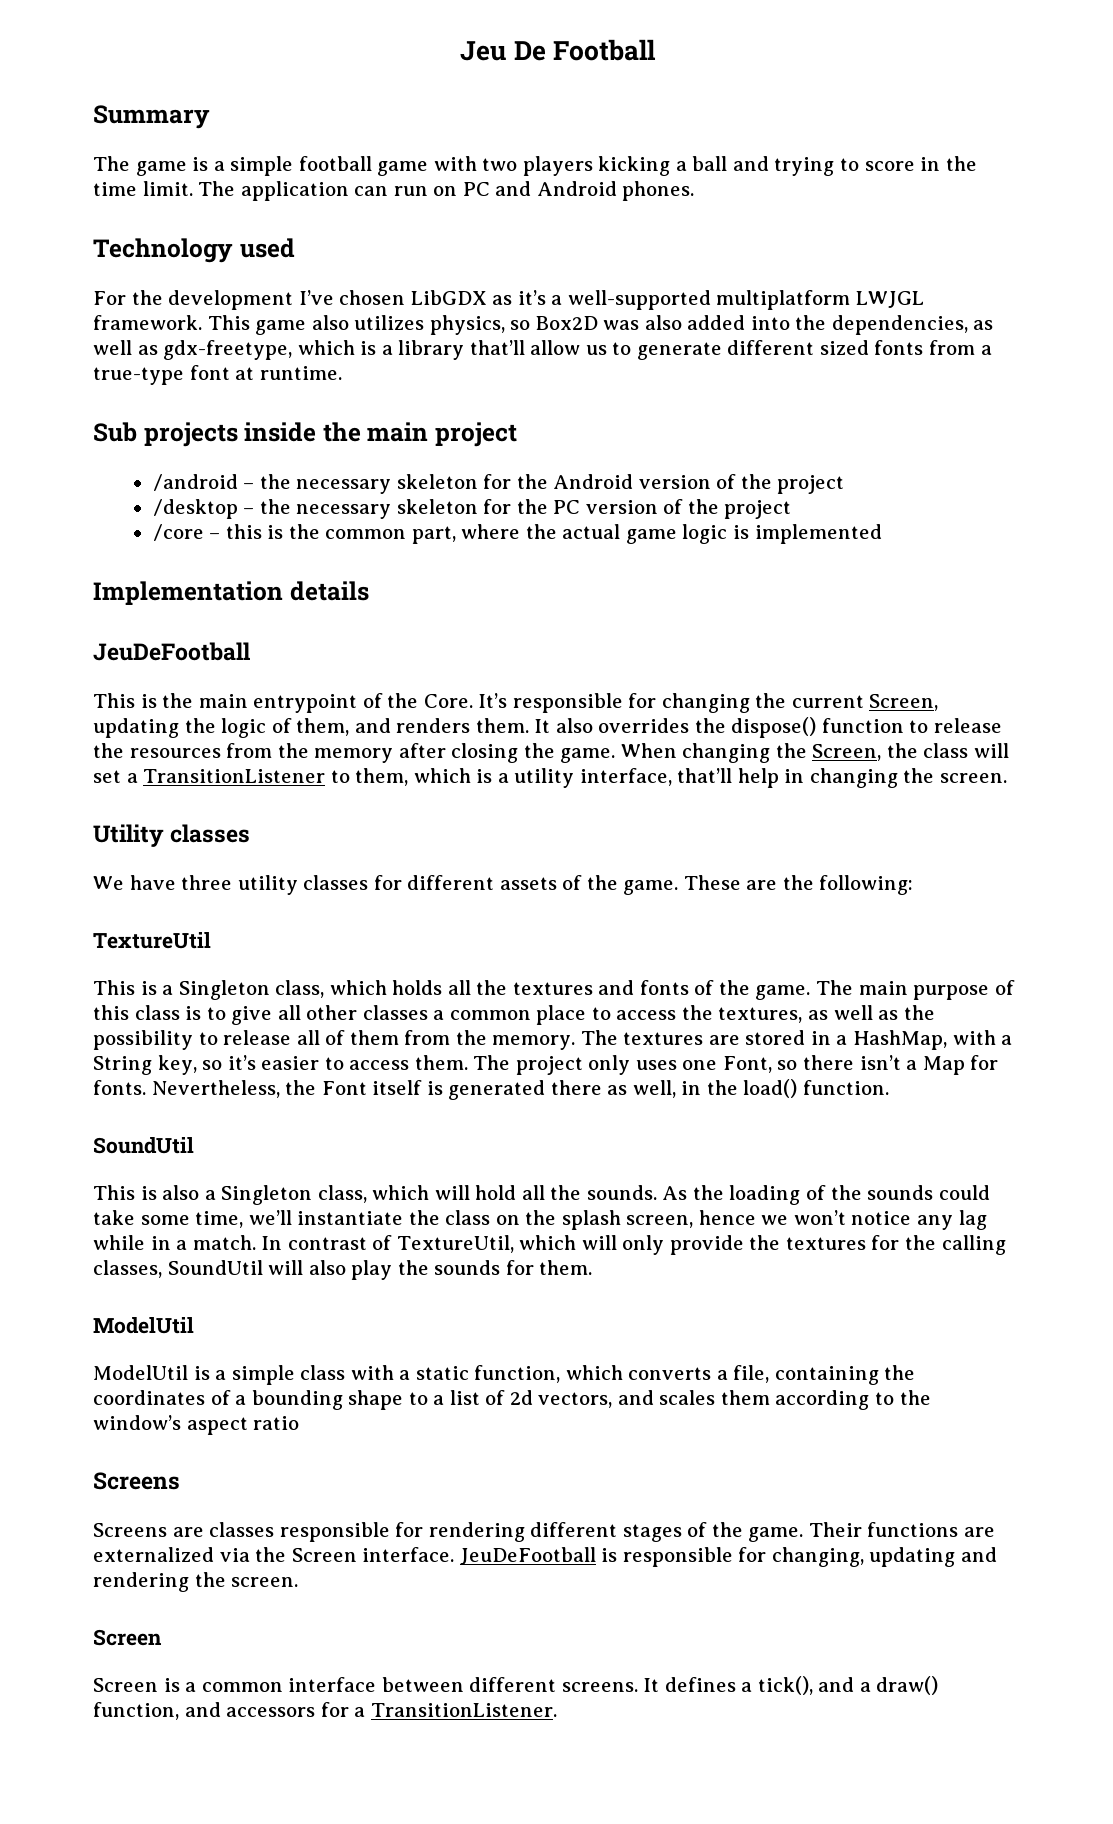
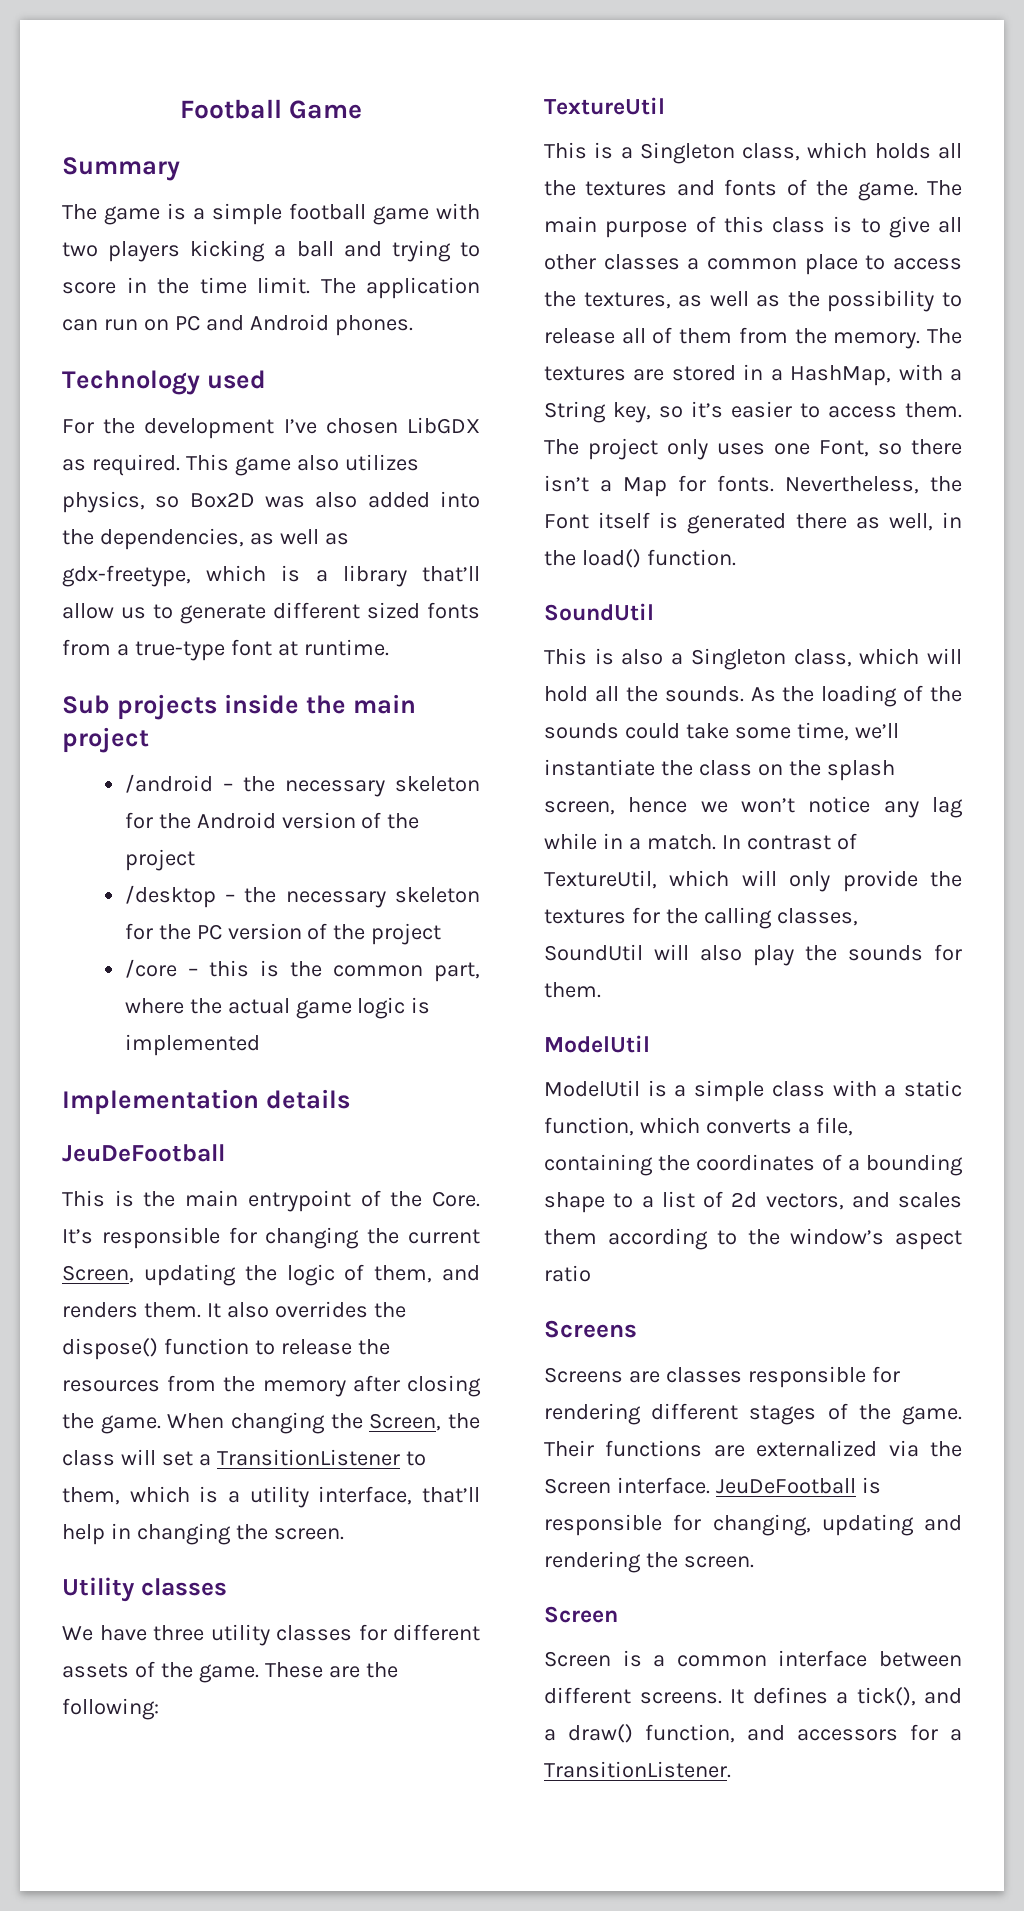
- Jeu De Football
+ Football Game
- For the development I’ve chosen LibGDX as it’s a well-supported multiplatform LWJGL framework.
+ For the development I’ve chosen LibGDX as required.

